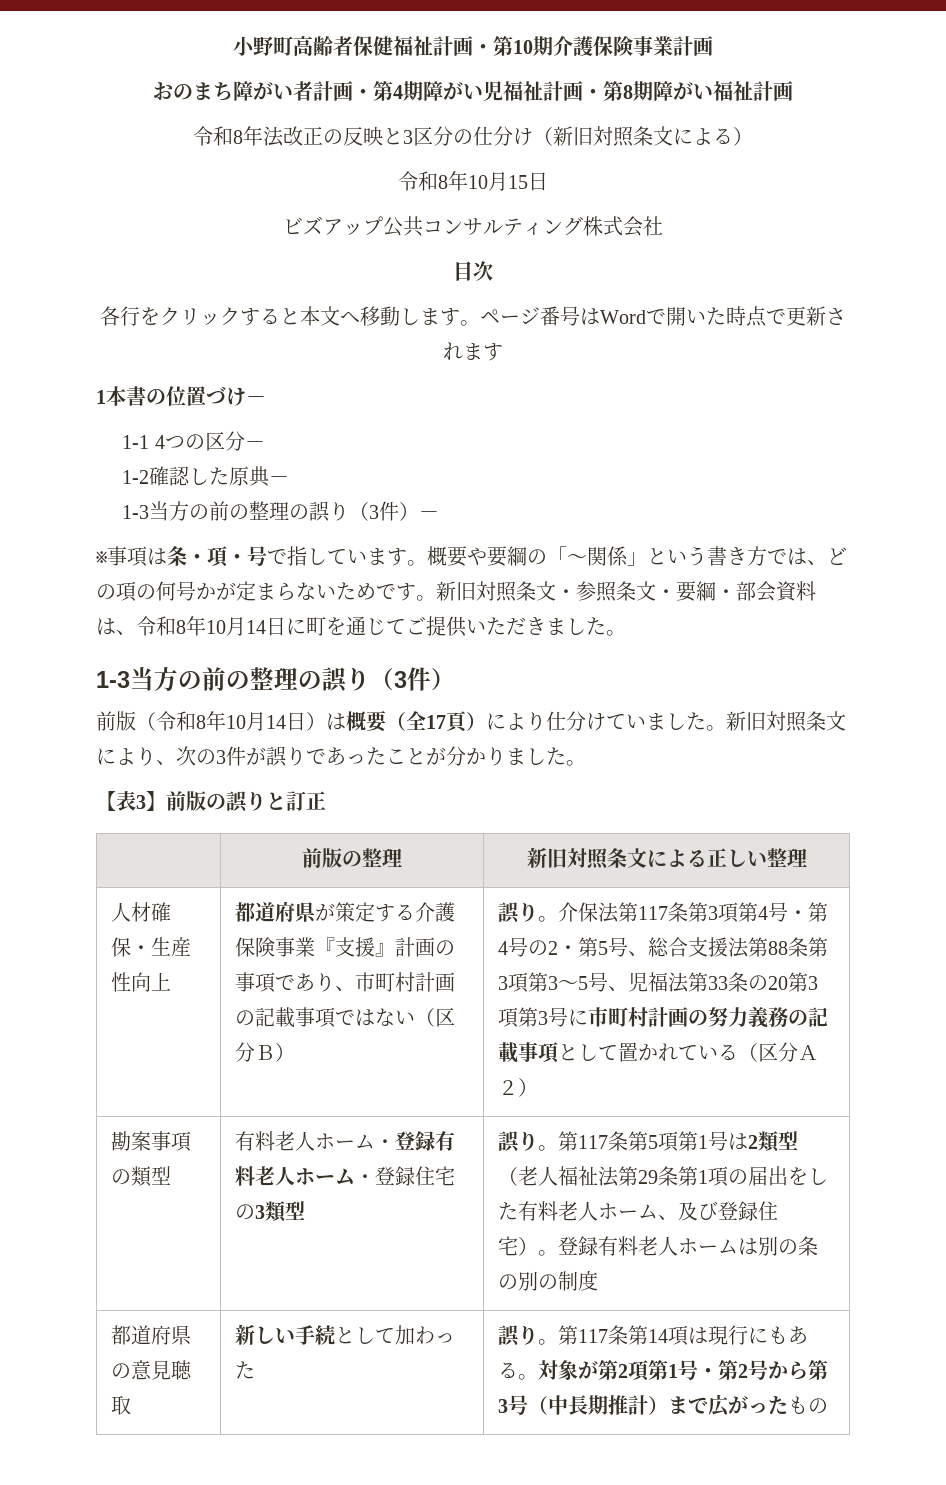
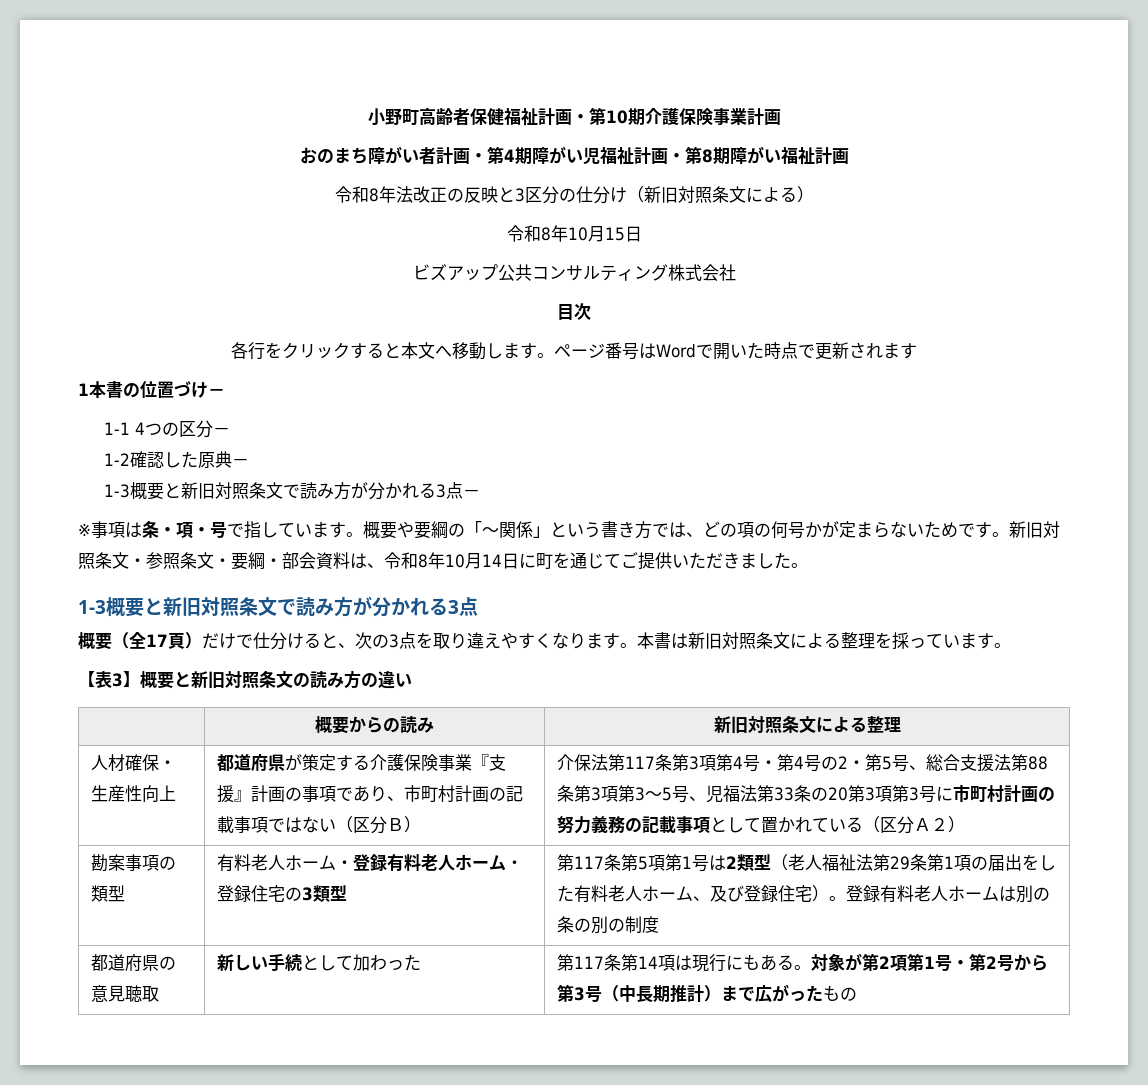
- 1-3当方の前の整理の誤り（3件）－
+ 1-3概要と新旧対照条文で読み方が分かれる3点－
  新旧対照条文・参照条文・要綱・部会資料は、令和8年10月14日に町を通じてご提供いただきました。
- 1-3当方の前の整理の誤り（3件）
- 前版（令和8年10月14日）は概要（全17頁）により仕分けていました。新旧対照条文により、次の3件が誤りであったことが分かりました。
- 【表3】前版の誤りと訂正
- | 前版の整理 | 新旧対照条文による正しい整理
+ 1-3概要と新旧対照条文で読み方が分かれる3点
+ 概要（全17頁）だけで仕分けると、次の3点を取り違えやすくなります。本書は新旧対照条文による整理を採っています。
+ 【表3】概要と新旧対照条文の読み方の違い
+ | 概要からの読み | 新旧対照条文による整理
- 都道府県が策定する介護保険事業『支援』計画の事項であり、市町村計画の記載事項ではない（区分Ｂ） | 誤り。介保法第117条第3項第4号・第4号の2・第5号、総合支援法第88条第3項第3〜5号、児福法第33条の20第3項第3号に市町村計画の努力義務の記載事項として置かれている（区分Ａ２）
+ 都道府県が策定する介護保険事業『支援』計画の事項であり、市町村計画の記載事項ではない（区分Ｂ） | 介保法第117条第3項第4号・第4号の2・第5号、総合支援法第88条第3項第3〜5号、児福法第33条の20第3項第3号に市町村計画の努力義務の記載事項として置かれている（区分Ａ２）
- 有料老人ホーム・登録有料老人ホーム・登録住宅の3類型 | 誤り。第117条第5項第1号は2類型（老人福祉法第29条第1項の届出をした有料老人ホーム、及び登録住宅）。
+ 有料老人ホーム・登録有料老人ホーム・登録住宅の3類型 | 第117条第5項第1号は2類型（老人福祉法第29条第1項の届出をした有料老人ホーム、及び登録住宅）。
- 都道府県の意見聴取 | 新しい手続として加わった | 誤り。第117条第14項は現行にもある。対象が第2項第1号・第2号から第3号（中長期推計）まで広がったもの
+ 都道府県の意見聴取 | 新しい手続として加わった | 第117条第14項は現行にもある。対象が第2項第1号・第2号から第3号（中長期推計）まで広がったもの

